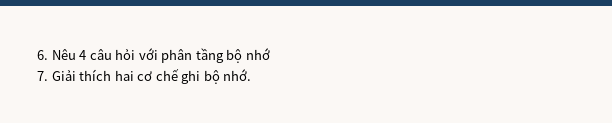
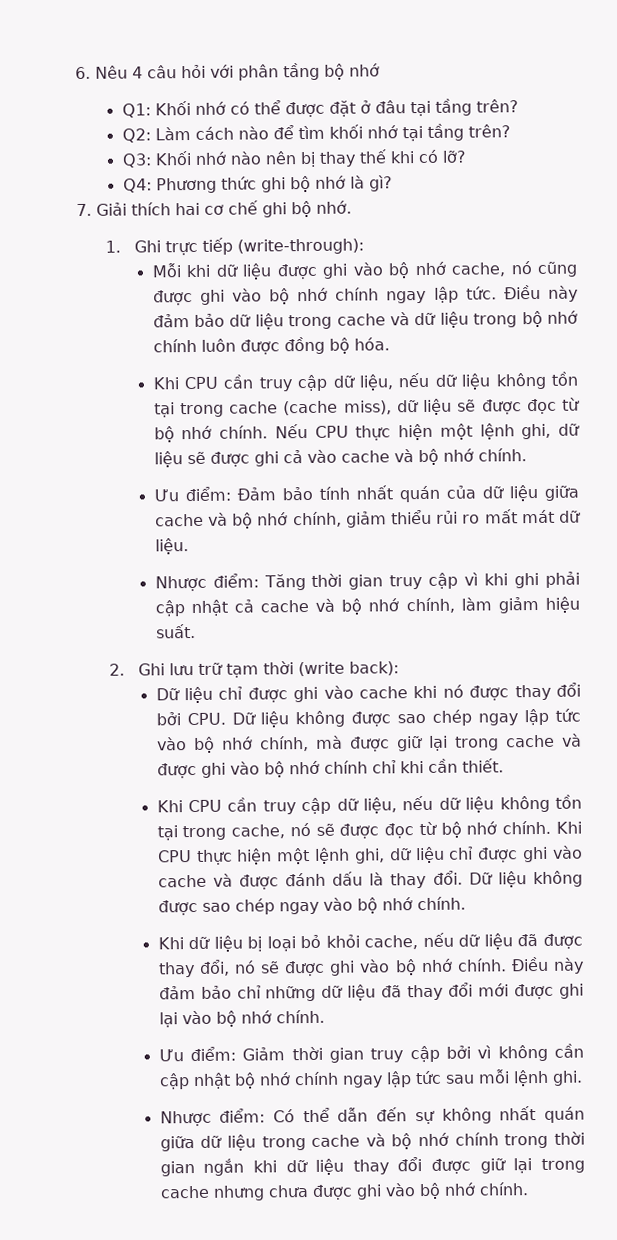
+ Q1: Khối nhớ có thể được đặt ở đâu tại tầng trên?
+ Q2: Làm cách nào để tìm khối nhớ tại tầng trên?
+ Q3: Khối nhớ nào nên bị thay thế khi có lỡ?
+ Q4: Phương thức ghi bộ nhớ là gì?
+ 1. Ghi trực tiếp (write-through):
+ Mỗi khi dữ liệu được ghi vào bộ nhớ cache, nó cũng được ghi vào bộ nhớ chính ngay lập tức. Điều này đảm bảo dữ liệu trong cache và dữ liệu trong bộ nhớ chính luôn được đồng bộ hóa.
+ Khi CPU cần truy cập dữ liệu, nếu dữ liệu không tồn tại trong cache (cache miss), dữ liệu sẽ được đọc từ bộ nhớ chính. Nếu CPU thực hiện một lệnh ghi, dữ liệu sẽ được ghi cả vào cache và bộ nhớ chính.
+ Ưu điểm: Đảm bảo tính nhất quán của dữ liệu giữa cache và bộ nhớ chính, giảm thiểu rủi ro mất mát dữ liệu.
+ Nhược điểm: Tăng thời gian truy cập vì khi ghi phải cập nhật cả cache và bộ nhớ chính, làm giảm hiệu suất.
+ 2. Ghi lưu trữ tạm thời (write back):
+ Dữ liệu chỉ được ghi vào cache khi nó được thay đổi bởi CPU. Dữ liệu không được sao chép ngay lập tức vào bộ nhớ chính, mà được giữ lại trong cache và được ghi vào bộ nhớ chính chỉ khi cần thiết.
+ Khi CPU cần truy cập dữ liệu, nếu dữ liệu không tồn tại trong cache, nó sẽ được đọc từ bộ nhớ chính. Khi CPU thực hiện một lệnh ghi, dữ liệu chỉ được ghi vào cache và được đánh dấu là thay đổi. Dữ liệu không được sao chép ngay vào bộ nhớ chính.
+ Khi dữ liệu bị loại bỏ khỏi cache, nếu dữ liệu đã được thay đổi, nó sẽ được ghi vào bộ nhớ chính. Điều này đảm bảo chỉ những dữ liệu đã thay đổi mới được ghi lại vào bộ nhớ chính.
+ Ưu điểm: Giảm thời gian truy cập bởi vì không cần cập nhật bộ nhớ chính ngay lập tức sau mỗi lệnh ghi.
+ Nhược điểm: Có thể dẫn đến sự không nhất quán giữa dữ liệu trong cache và bộ nhớ chính trong thời gian ngắn khi dữ liệu thay đổi được giữ lại trong cache nhưng chưa được ghi vào bộ nhớ chính.

